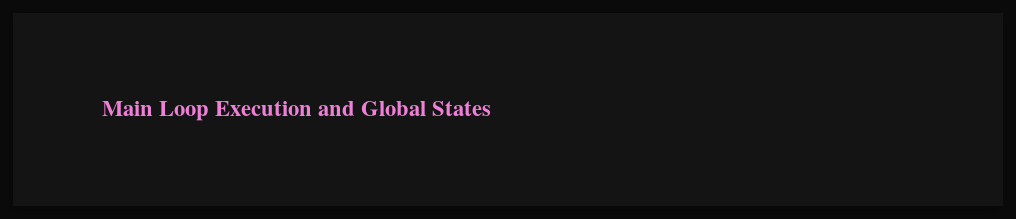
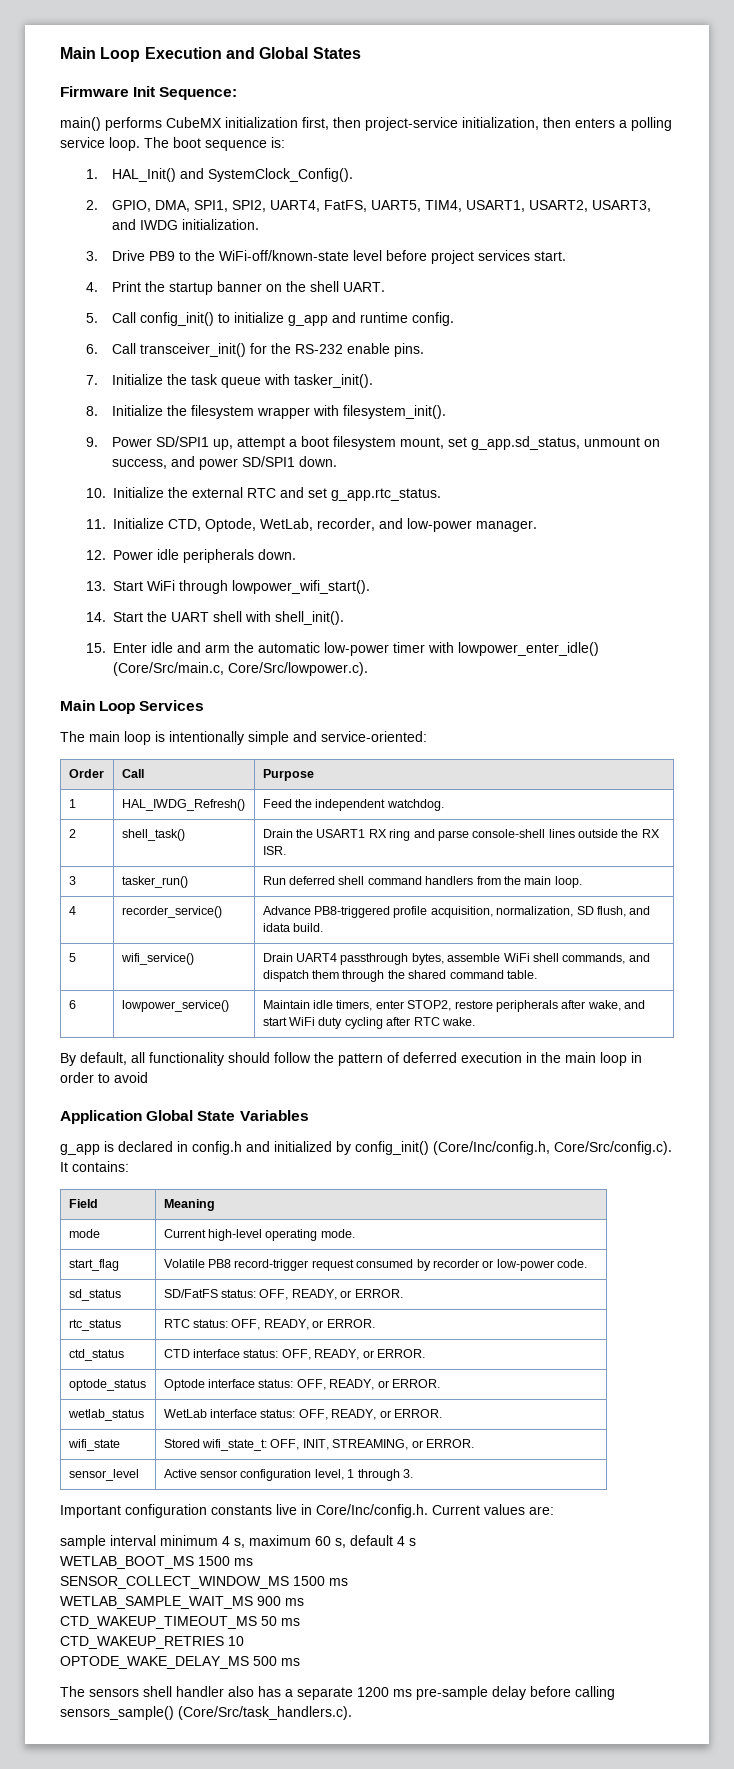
+ Firmware Init Sequence:
+ main() performs CubeMX initialization first, then project-service initialization, then enters a polling service loop. The boot sequence is:
+ 1. HAL_Init() and SystemClock_Config().
+ 2. GPIO, DMA, SPI1, SPI2, UART4, FatFS, UART5, TIM4, USART1, USART2, USART3, and IWDG initialization.
+ 3. Drive PB9 to the WiFi-off/known-state level before project services start.
+ 4. Print the startup banner on the shell UART.
+ 5. Call config_init() to initialize g_app and runtime config.
+ 6. Call transceiver_init() for the RS-232 enable pins.
+ 7. Initialize the task queue with tasker_init().
+ 8. Initialize the filesystem wrapper with filesystem_init().
+ 9. Power SD/SPI1 up, attempt a boot filesystem mount, set g_app.sd_status, unmount on success, and power SD/SPI1 down.
+ 10. Initialize the external RTC and set g_app.rtc_status.
+ 11. Initialize CTD, Optode, WetLab, recorder, and low-power manager.
+ 12. Power idle peripherals down.
+ 13. Start WiFi through lowpower_wifi_start().
+ 14. Start the UART shell with shell_init().
+ 15. Enter idle and arm the automatic low-power timer with lowpower_enter_idle() (Core/Src/main.c, Core/Src/lowpower.c).
+ Main Loop Services
+ The main loop is intentionally simple and service-oriented:
+ Order | Call | Purpose
+ 1 | HAL_IWDG_Refresh() | Feed the independent watchdog.
+ 2 | shell_task() | Drain the USART1 RX ring and parse console-shell lines outside the RX ISR.
+ 3 | tasker_run() | Run deferred shell command handlers from the main loop.
+ 4 | recorder_service() | Advance PB8-triggered profile acquisition, normalization, SD flush, and idata build.
+ 5 | wifi_service() | Drain UART4 passthrough bytes, assemble WiFi shell commands, and dispatch them through the shared command table.
+ 6 | lowpower_service() | Maintain idle timers, enter STOP2, restore peripherals after wake, and start WiFi duty cycling after RTC wake.
+ By default, all functionality should follow the pattern of deferred execution in the main loop in order to avoid
+ Application Global State Variables
+ g_app is declared in config.h and initialized by config_init() (Core/Inc/config.h, Core/Src/config.c). It contains:
+ Field | Meaning
+ mode | Current high-level operating mode.
+ start_flag | Volatile PB8 record-trigger request consumed by recorder or low-power code.
+ sd_status | SD/FatFS status: OFF, READY, or ERROR.
+ rtc_status | RTC status: OFF, READY, or ERROR.
+ ctd_status | CTD interface status: OFF, READY, or ERROR.
+ optode_status | Optode interface status: OFF, READY, or ERROR.
+ wetlab_status | WetLab interface status: OFF, READY, or ERROR.
+ wifi_state | Stored wifi_state_t: OFF, INIT, STREAMING, or ERROR.
+ sensor_level | Active sensor configuration level, 1 through 3.
+ Important configuration constants live in Core/Inc/config.h. Current values are:
+ sample interval minimum 4 s, maximum 60 s, default 4 s
+ WETLAB_BOOT_MS 1500 ms
+ SENSOR_COLLECT_WINDOW_MS 1500 ms
+ WETLAB_SAMPLE_WAIT_MS 900 ms
+ CTD_WAKEUP_TIMEOUT_MS 50 ms
+ CTD_WAKEUP_RETRIES 10
+ OPTODE_WAKE_DELAY_MS 500 ms
+ The sensors shell handler also has a separate 1200 ms pre-sample delay before calling sensors_sample() (Core/Src/task_handlers.c).

